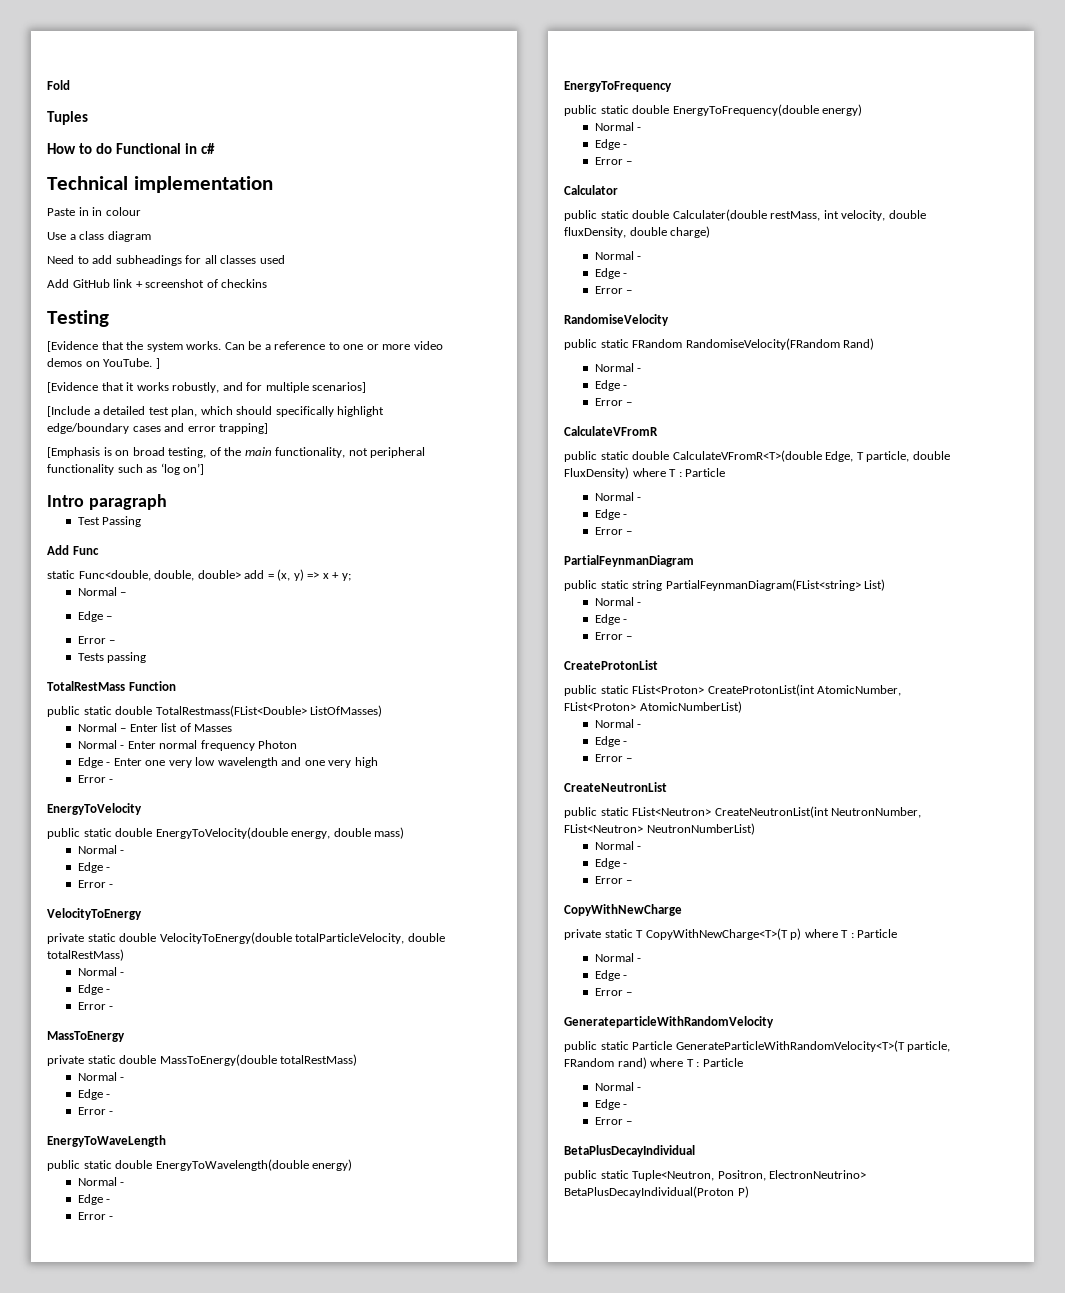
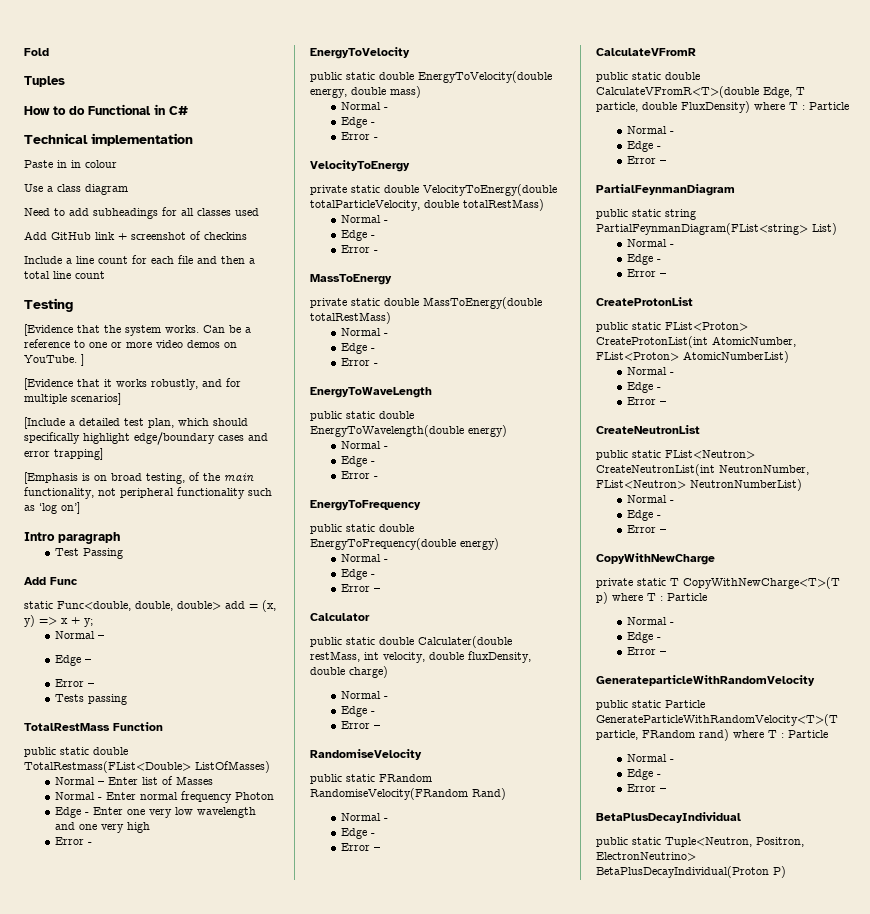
- How to do Functional in c#
+ How to do Functional in C#
+ Include a line count for each file and then a total line count

